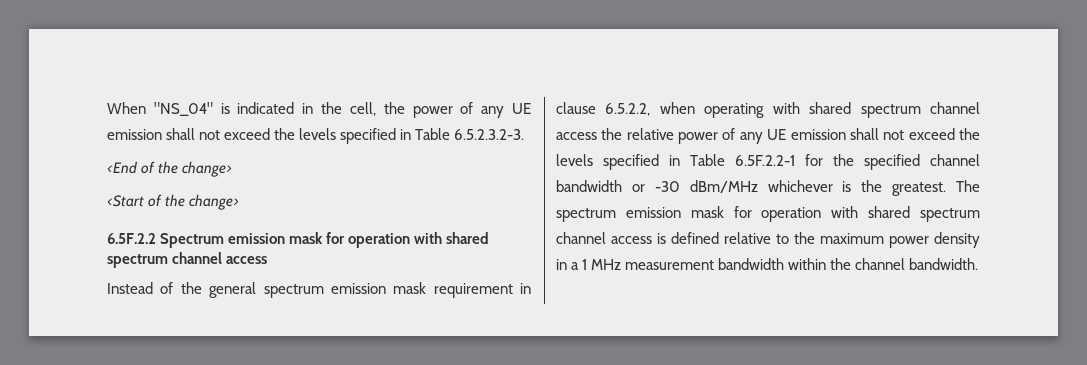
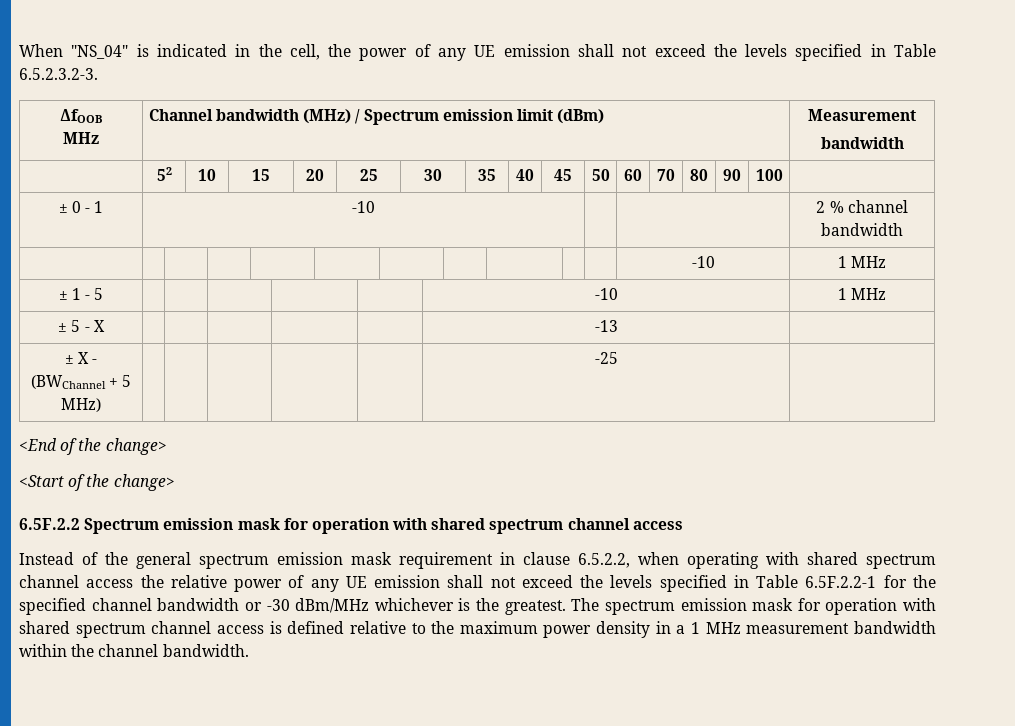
+ ΔfOOB
+ MHz | Channel bandwidth (MHz) / Spectrum emission limit (dBm) | Measurement
+ bandwidth
+ | 52 | 10 | 15 | 20 | 25 | 30 | 35 | 40 | 45 | 50 | 60 | 70 | 80 | 90 | 100 |
+ ± 0 - 1 | -10 | | | 2 % channel bandwidth
+ | | | | | | | | | | | -10 | 1 MHz
+ ± 1 - 5 | | | | | | -10 | 1 MHz
+ ± 5 - X | | | | | | -13 |
+ ± X - (BWChannel + 5 MHz) | | | | | | -25 |

